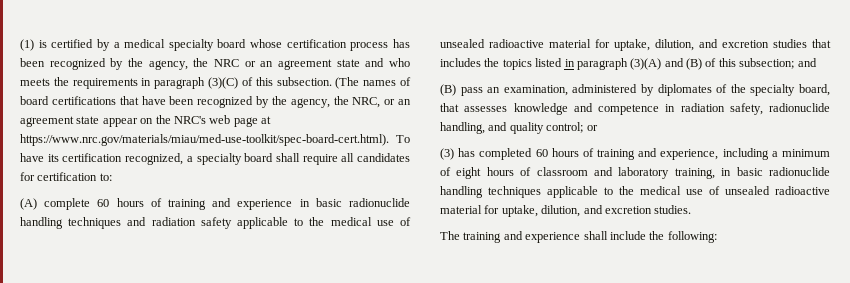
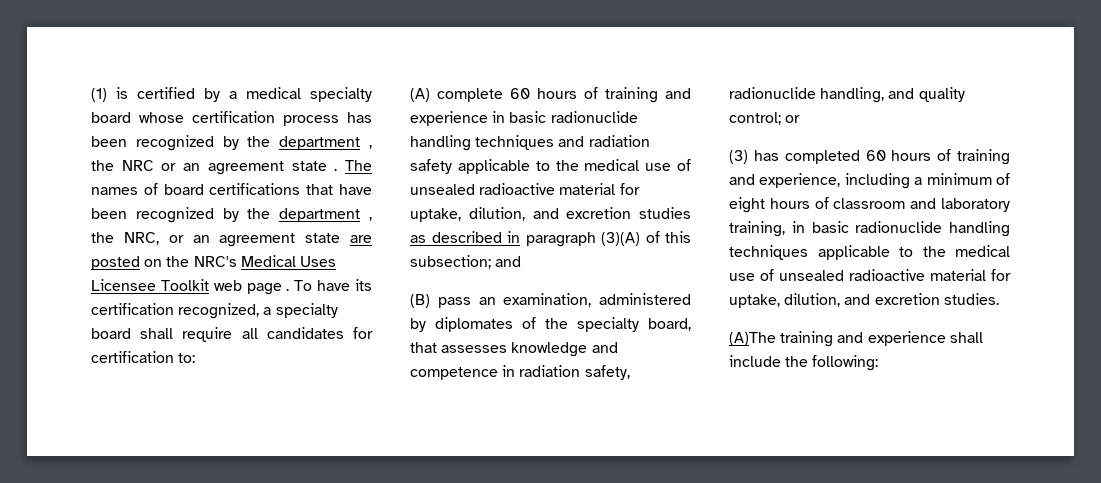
- (1) is certified by a medical specialty board whose certification process has been recognized by the agency, the NRC or an agreement state and who meets the requirements in paragraph (3)(C) of this subsection. (The names of board certifications that have been recognized by the agency, the NRC, or an agreement state appear on the NRC's web page at https://www.nrc.gov/materials/miau/med-use-toolkit/spec-board-cert.html). To have its certification recognized, a specialty board shall require all candidates for certification to:
+ (1) is certified by a medical specialty board whose certification process has been recognized by the department , the NRC or an agreement state . The names of board certifications that have been recognized by the department , the NRC, or an agreement state are posted on the NRC's Medical Uses Licensee Toolkit web page . To have its certification recognized, a specialty board shall require all candidates for certification to:
- (A) complete 60 hours of training and experience in basic radionuclide handling techniques and radiation safety applicable to the medical use of unsealed radioactive material for uptake, dilution, and excretion studies that includes the topics listed in paragraph (3)(A) and (B) of this subsection; and
+ (A) complete 60 hours of training and experience in basic radionuclide handling techniques and radiation safety applicable to the medical use of unsealed radioactive material for uptake, dilution, and excretion studies as described in paragraph (3)(A) of this subsection; and
- The training and experience shall include the following:
+ (A)The training and experience shall include the following:

